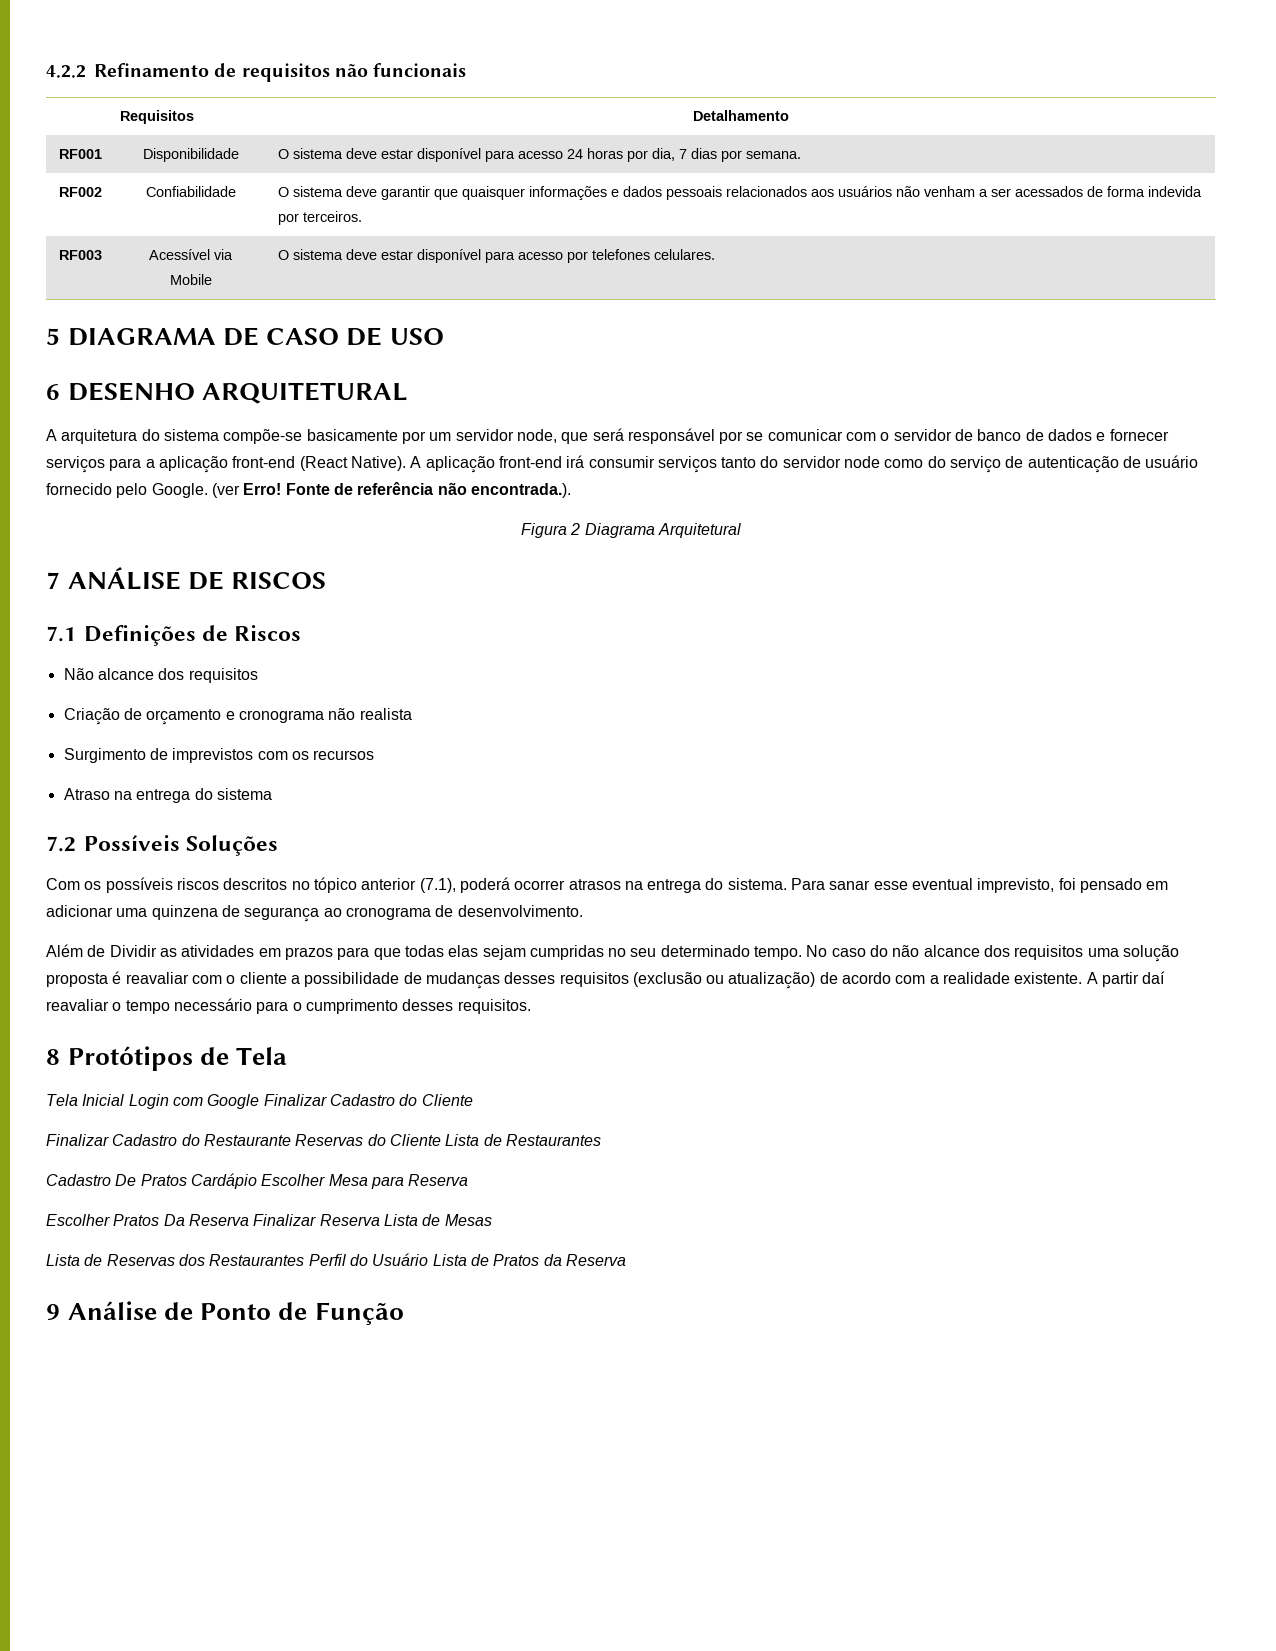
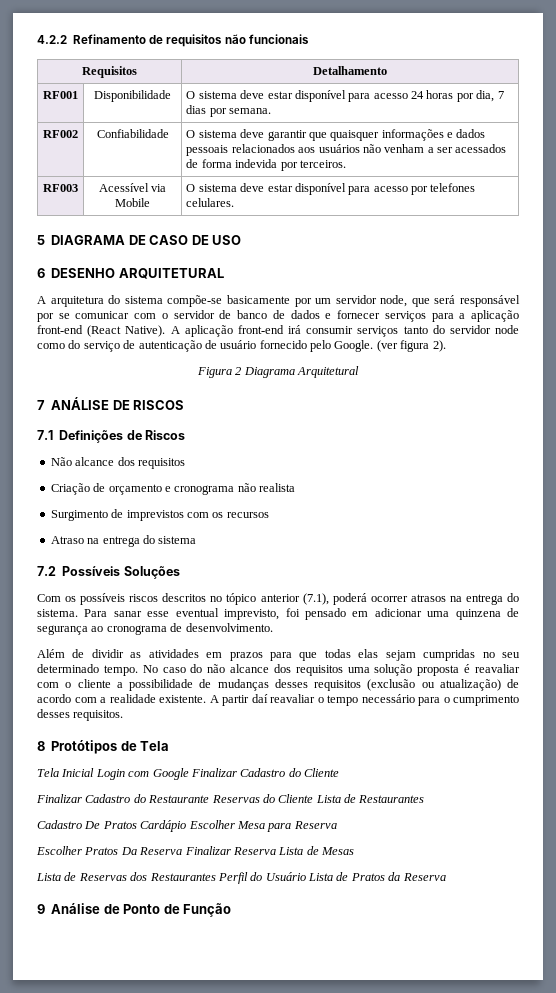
- (ver Erro! Fonte de referência não encontrada.).
+ (ver figura 2).
- Além de Dividir as atividades em prazos para que todas elas sejam cumpridas no seu determinado tempo.
+ Além de dividir as atividades em prazos para que todas elas sejam cumpridas no seu determinado tempo.

